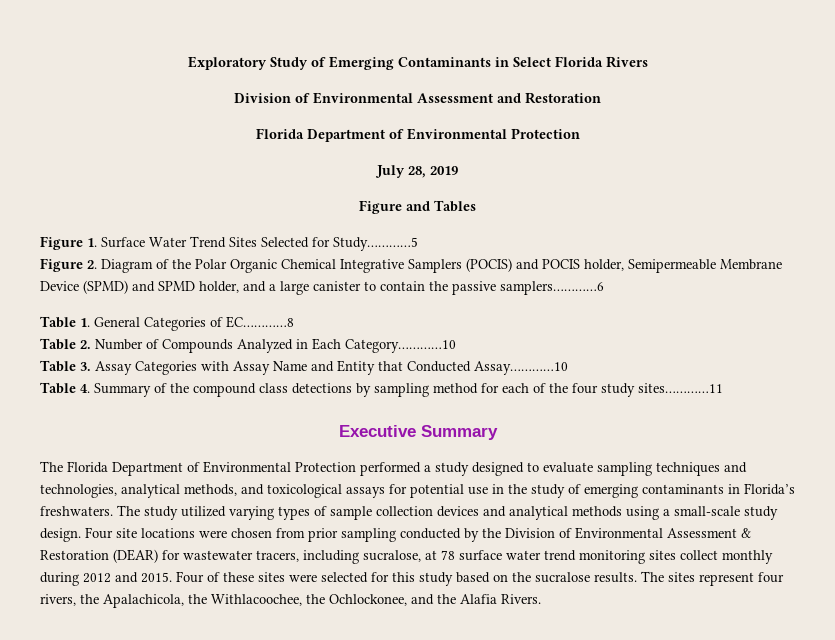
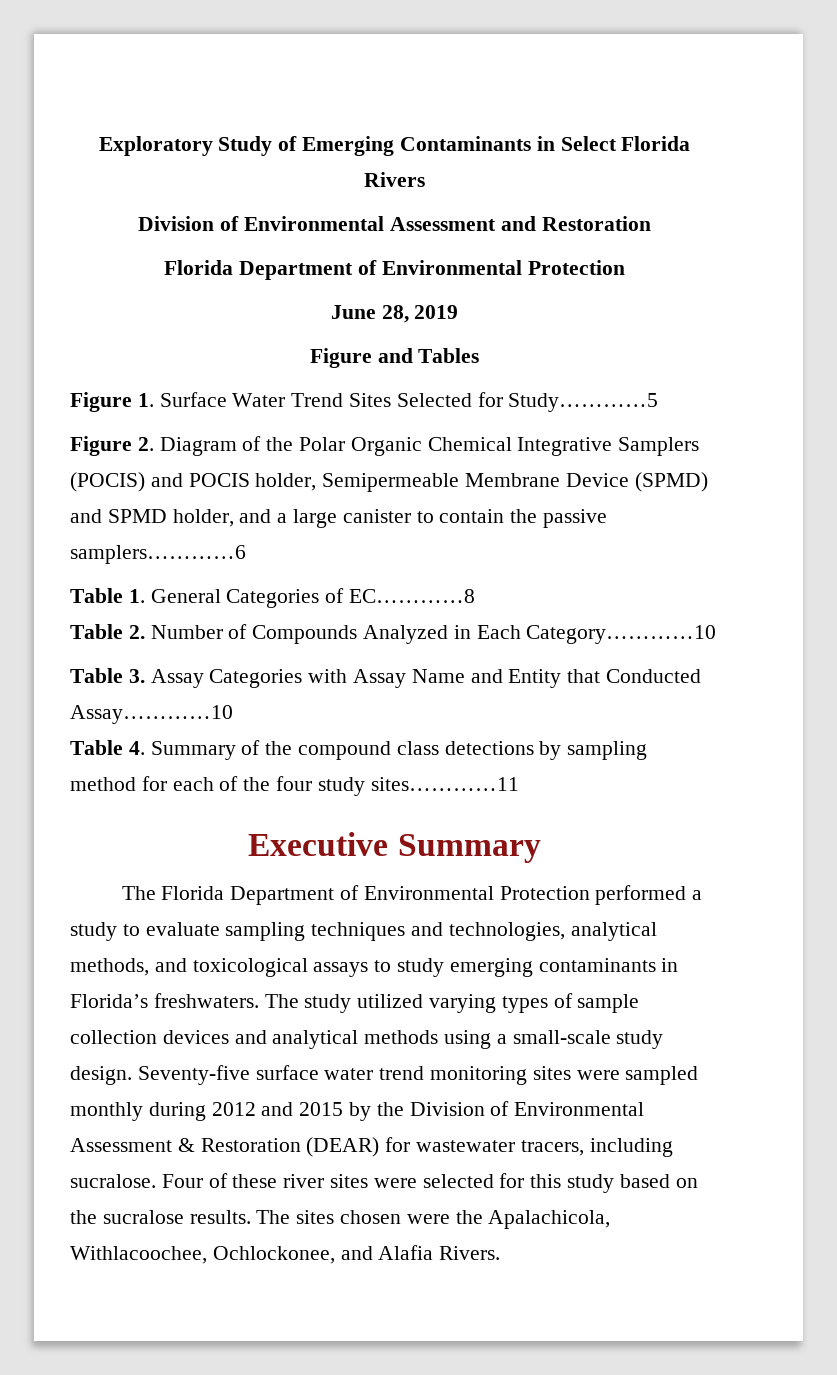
- July 28, 2019
+ June 28, 2019
- The Florida Department of Environmental Protection performed a study designed to evaluate sampling techniques and technologies, analytical methods, and toxicological assays for potential use in the study of emerging contaminants in Florida’s freshwaters.
+ The Florida Department of Environmental Protection performed a study to evaluate sampling techniques and technologies, analytical methods, and toxicological assays to study emerging contaminants in Florida’s freshwaters.
- Four site locations were chosen from prior sampling conducted by the Division of Environmental Assessment & Restoration (DEAR) for wastewater tracers, including sucralose, at 78 surface water trend monitoring sites collect monthly during 2012 and 2015.
+ Seventy-five surface water trend monitoring sites were sampled monthly during 2012 and 2015 by the Division of Environmental Assessment & Restoration (DEAR) for wastewater tracers, including sucralose.
- Four of these sites were selected for this study based on the sucralose results.
+ Four of these river sites were selected for this study based on the sucralose results.
- The sites represent four rivers, the Apalachicola, the Withlacoochee, the Ochlockonee, and the Alafia Rivers.
+ The sites chosen were the Apalachicola, Withlacoochee, Ochlockonee, and Alafia Rivers.

